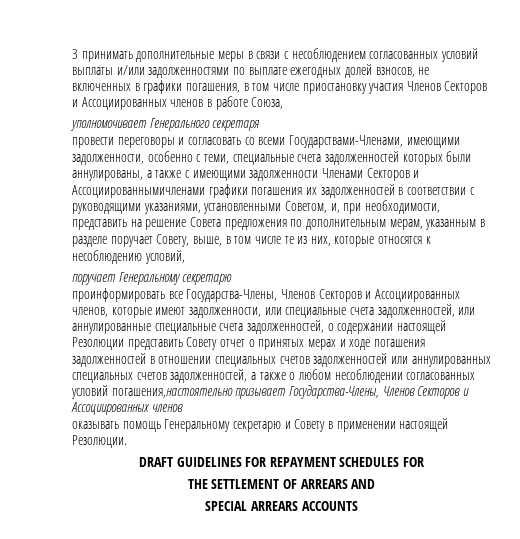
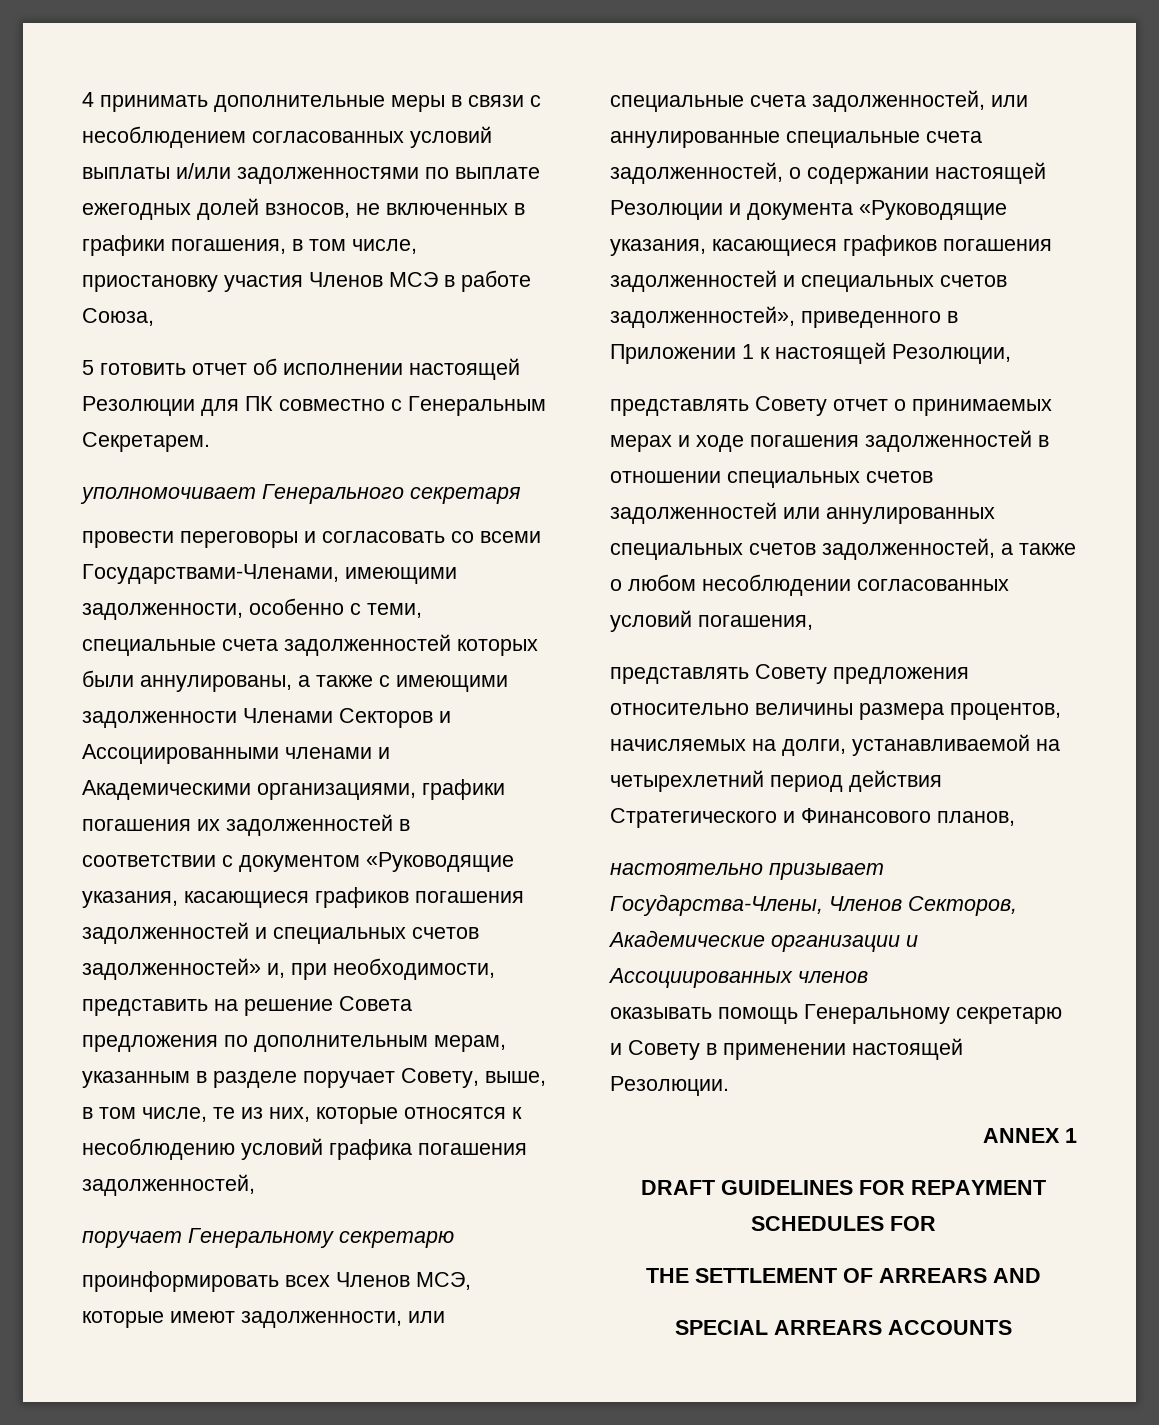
- 3 принимать дополнительные меры в связи с несоблюдением согласованных условий выплаты и/или задолженностями по выплате ежегодных долей взносов, не включенных в графики погашения, в том числе приостановку участия Членов Секторов и Ассоциированных членов в работе Союза,
+ 4 принимать дополнительные меры в связи с несоблюдением согласованных условий выплаты и/или задолженностями по выплате ежегодных долей взносов, не включенных в графики погашения, в том числе, приостановку участия Членов МСЭ в работе Союза,
+ 5 готовить отчет об исполнении настоящей Резолюции для ПК совместно с Генеральным Секретарем.
- провести переговоры и согласовать со всеми Государствами-Членами, имеющими задолженности, особенно с теми, специальные счета задолженностей которых были аннулированы, а также с имеющими задолженности Членами Секторов и Ассоциированнымичленами графики погашения их задолженностей в соответствии с руководящими указаниями, установленными Советом, и, при необходимости, представить на решение Совета предложения по дополнительным мерам, указанным в разделе поручает Совету, выше, в том числе те из них, которые относятся к несоблюдению условий,
+ провести переговоры и согласовать со всеми Государствами-Членами, имеющими задолженности, особенно с теми, специальные счета задолженностей которых были аннулированы, а также с имеющими задолженности Членами Секторов и Ассоциированными членами и Академическими организациями, графики погашения их задолженностей в соответствии с документом «Руководящие указания, касающиеся графиков погашения задолженностей и специальных счетов задолженностей» и, при необходимости, представить на решение Совета предложения по дополнительным мерам, указанным в разделе поручает Совету, выше, в том числе, те из них, которые относятся к несоблюдению условий графика погашения задолженностей,
- проинформировать все Государства-Члены, Членов Секторов и Ассоциированных членов, которые имеют задолженности, или специальные счета задолженностей, или аннулированные специальные счета задолженностей, о содержании настоящей Резолюции представить Совету отчет о принятых мерах и ходе погашения задолженностей в отношении специальных счетов задолженностей или аннулированных специальных счетов задолженностей, а также о любом несоблюдении согласованных условий погашения,настоятельно призывает Государства-Члены, Членов Секторов и Ассоциированных членов
+ проинформировать всех Членов МСЭ, которые имеют задолженности, или специальные счета задолженностей, или аннулированные специальные счета задолженностей, о содержании настоящей Резолюции и документа «Руководящие указания, касающиеся графиков погашения задолженностей и специальных счетов задолженностей», приведенного в Приложении 1 к настоящей Резолюции,
+ представлять Совету отчет о принимаемых мерах и ходе погашения задолженностей в отношении специальных счетов задолженностей или аннулированных специальных счетов задолженностей, а также о любом несоблюдении согласованных условий погашения,
+ представлять Совету предложения относительно величины размера процентов, начисляемых на долги, устанавливаемой на четырехлетний период действия Стратегического и Финансового планов,
+ настоятельно призывает Государства-Члены, Членов Секторов, Академические организации и Ассоциированных членов
+ ANNEX 1

